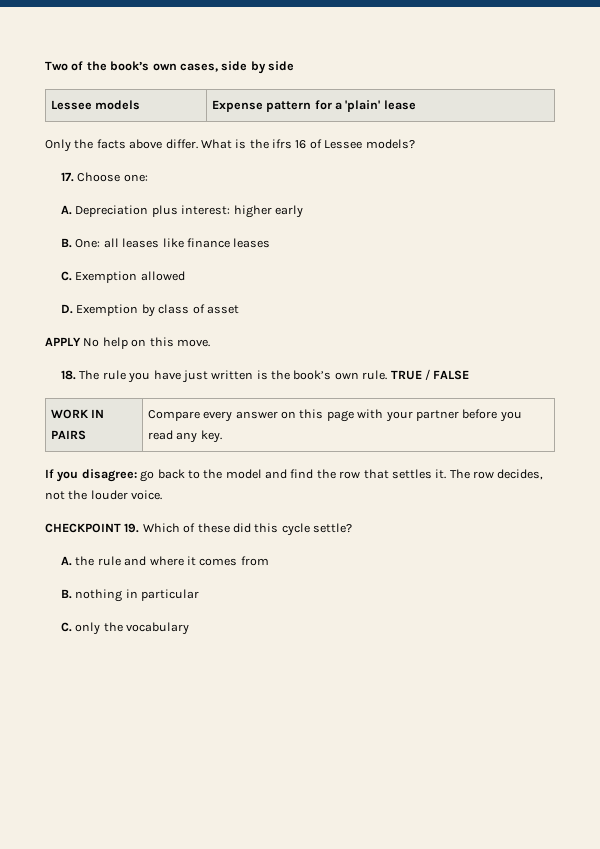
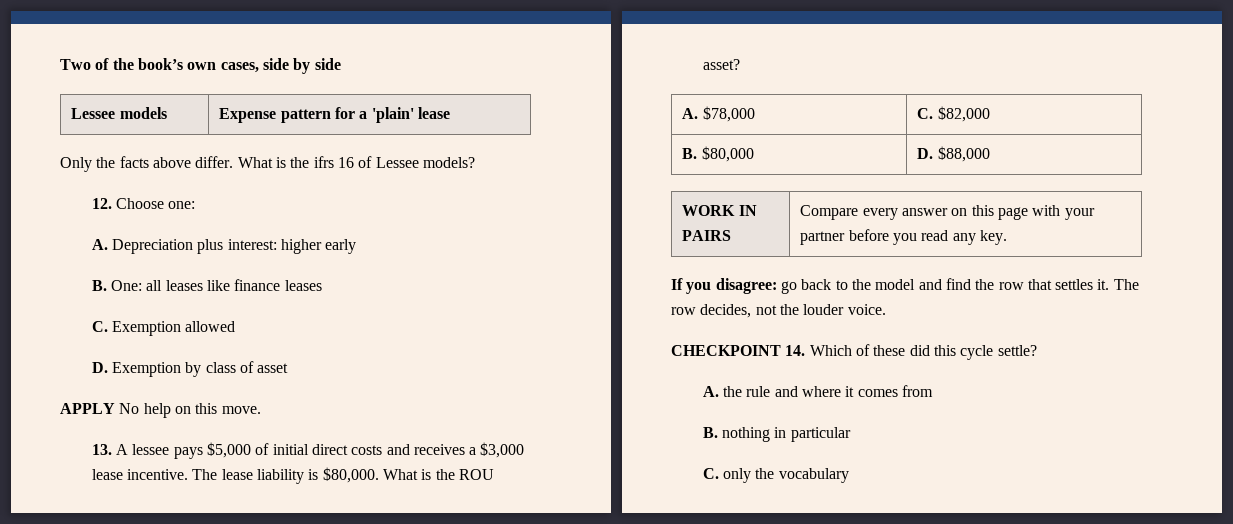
- 17. Choose one:
+ 12. Choose one:
- 18. The rule you have just written is the book’s own rule. TRUE / FALSE
+ 13. A lessee pays $5,000 of initial direct costs and receives a $3,000 lease incentive. The lease liability is $80,000. What is the ROU asset?
+ A. $78,000 | C. $82,000
+ B. $80,000 | D. $88,000
- CHECKPOINT 19. Which of these did this cycle settle?
+ CHECKPOINT 14. Which of these did this cycle settle?

